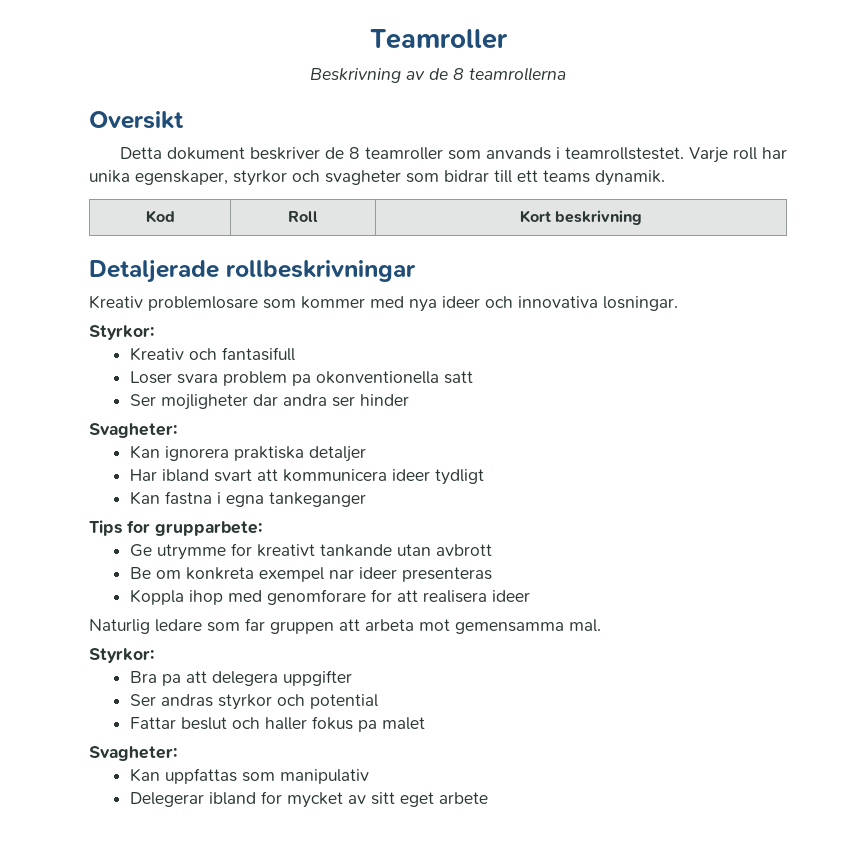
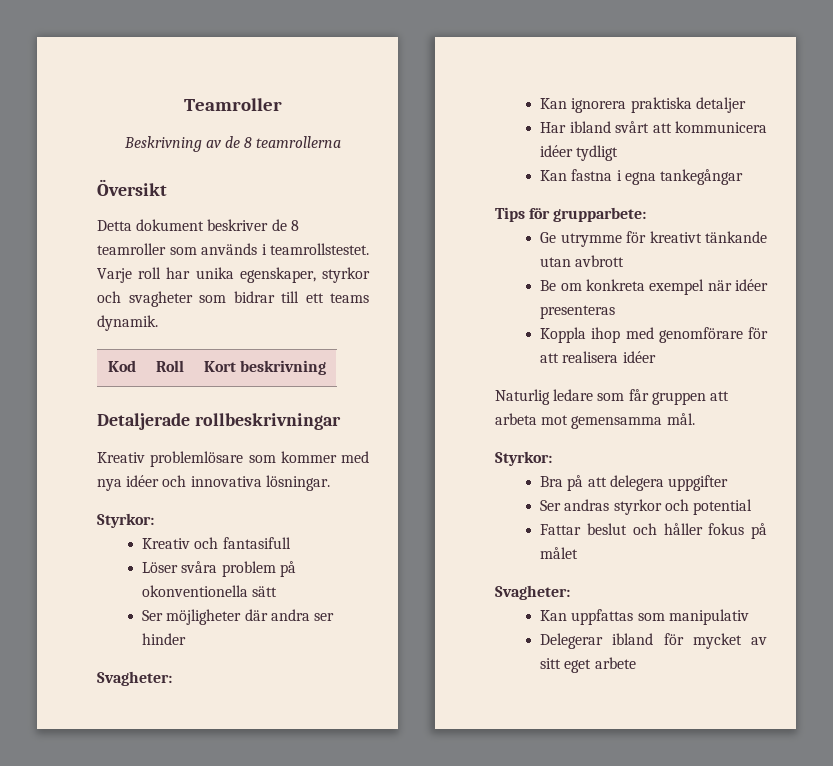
- Oversikt
+ Översikt
- Detta dokument beskriver de 8 teamroller som anvands i teamrollstestet.
+ Detta dokument beskriver de 8 teamroller som används i teamrollstestet.
- Kreativ problemlosare som kommer med nya ideer och innovativa losningar.
+ Kreativ problemlösare som kommer med nya idéer och innovativa lösningar.
- Loser svara problem pa okonventionella satt
- Ser mojligheter dar andra ser hinder
+ Löser svåra problem på okonventionella sätt
+ Ser möjligheter där andra ser hinder
- Har ibland svart att kommunicera ideer tydligt
+ Har ibland svårt att kommunicera idéer tydligt
- Kan fastna i egna tankeganger
+ Kan fastna i egna tankegångar
- Tips for grupparbete:
+ Tips för grupparbete:
- Ge utrymme for kreativt tankande utan avbrott
+ Ge utrymme för kreativt tänkande utan avbrott
- Be om konkreta exempel nar ideer presenteras
+ Be om konkreta exempel när idéer presenteras
- Koppla ihop med genomforare for att realisera ideer
+ Koppla ihop med genomförare för att realisera idéer
- Naturlig ledare som far gruppen att arbeta mot gemensamma mal.
+ Naturlig ledare som får gruppen att arbeta mot gemensamma mål.
- Bra pa att delegera uppgifter
+ Bra på att delegera uppgifter
- Fattar beslut och haller fokus pa malet
+ Fattar beslut och håller fokus på målet
- Delegerar ibland for mycket av sitt eget arbete
+ Delegerar ibland för mycket av sitt eget arbete

